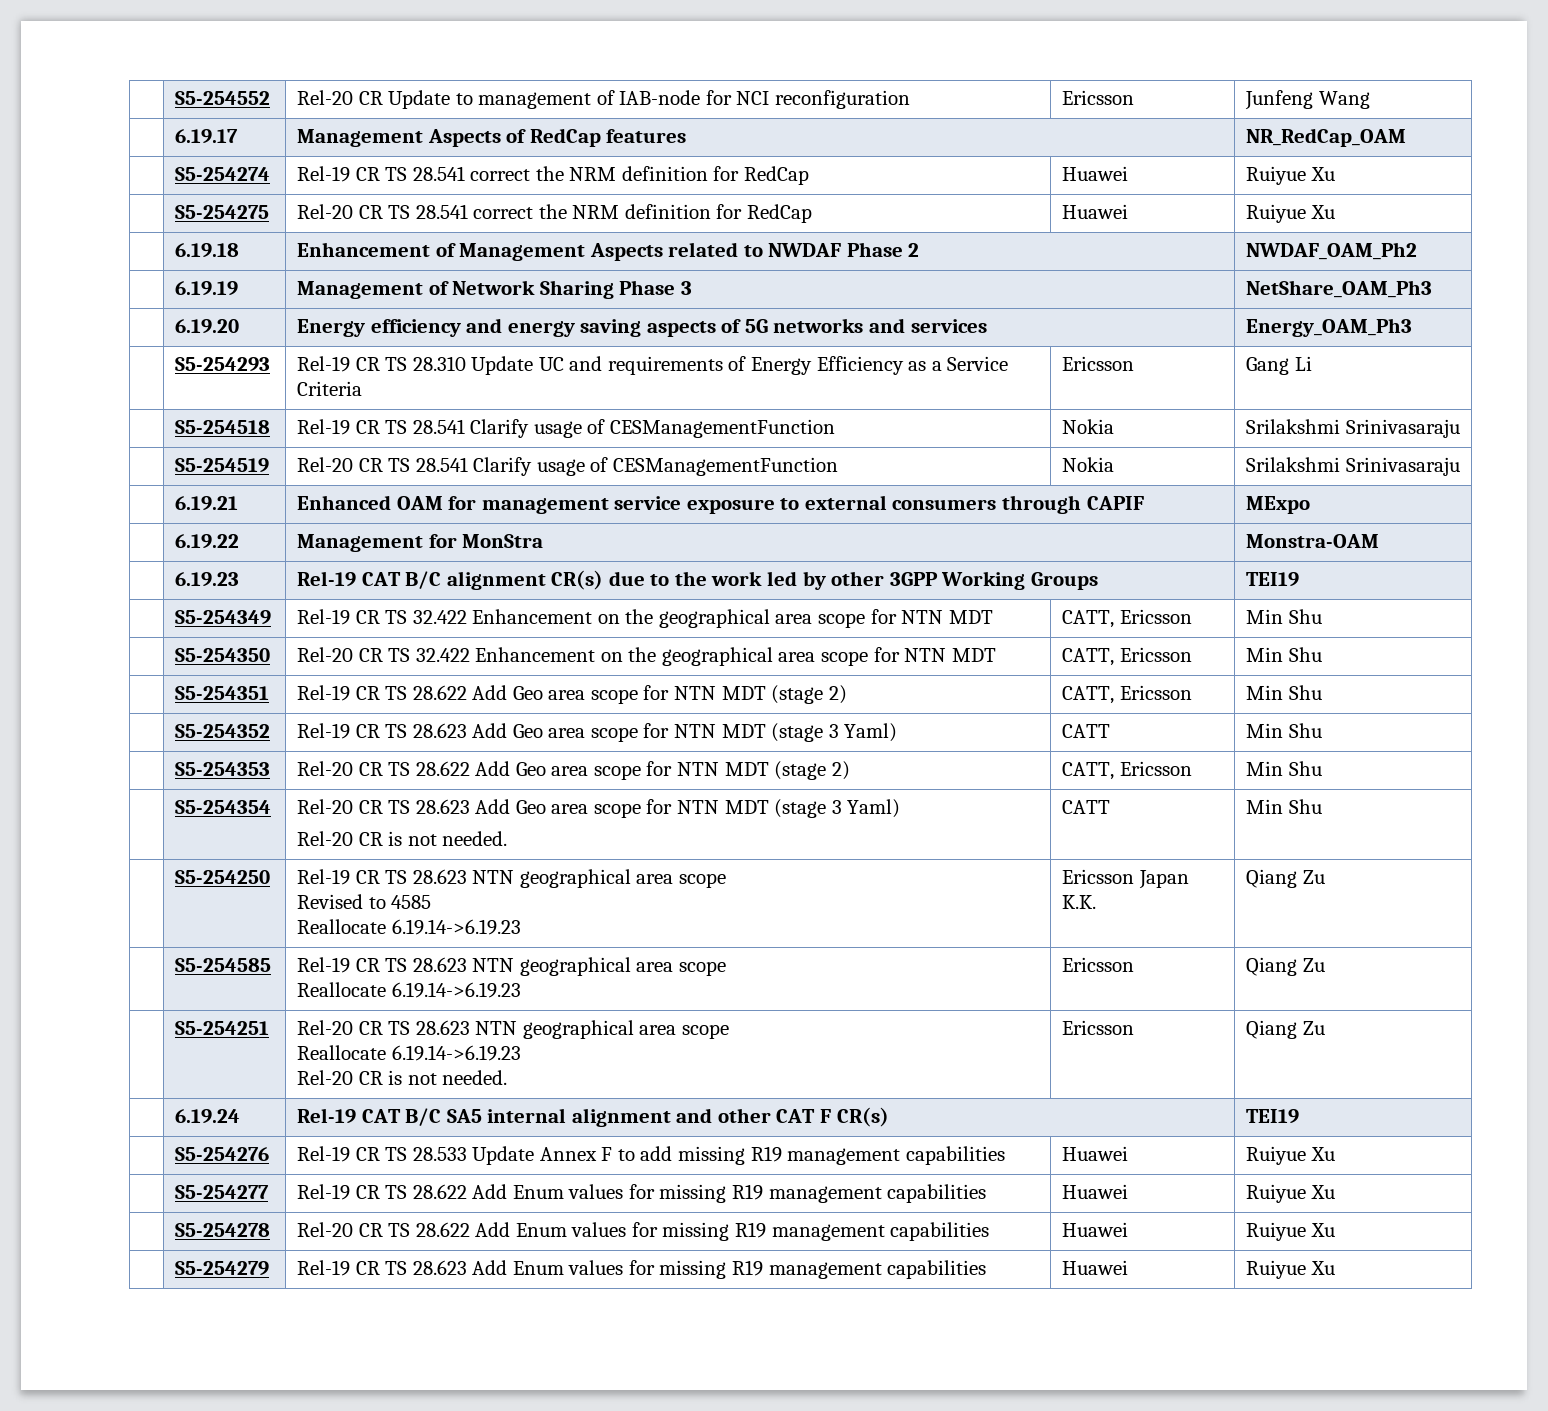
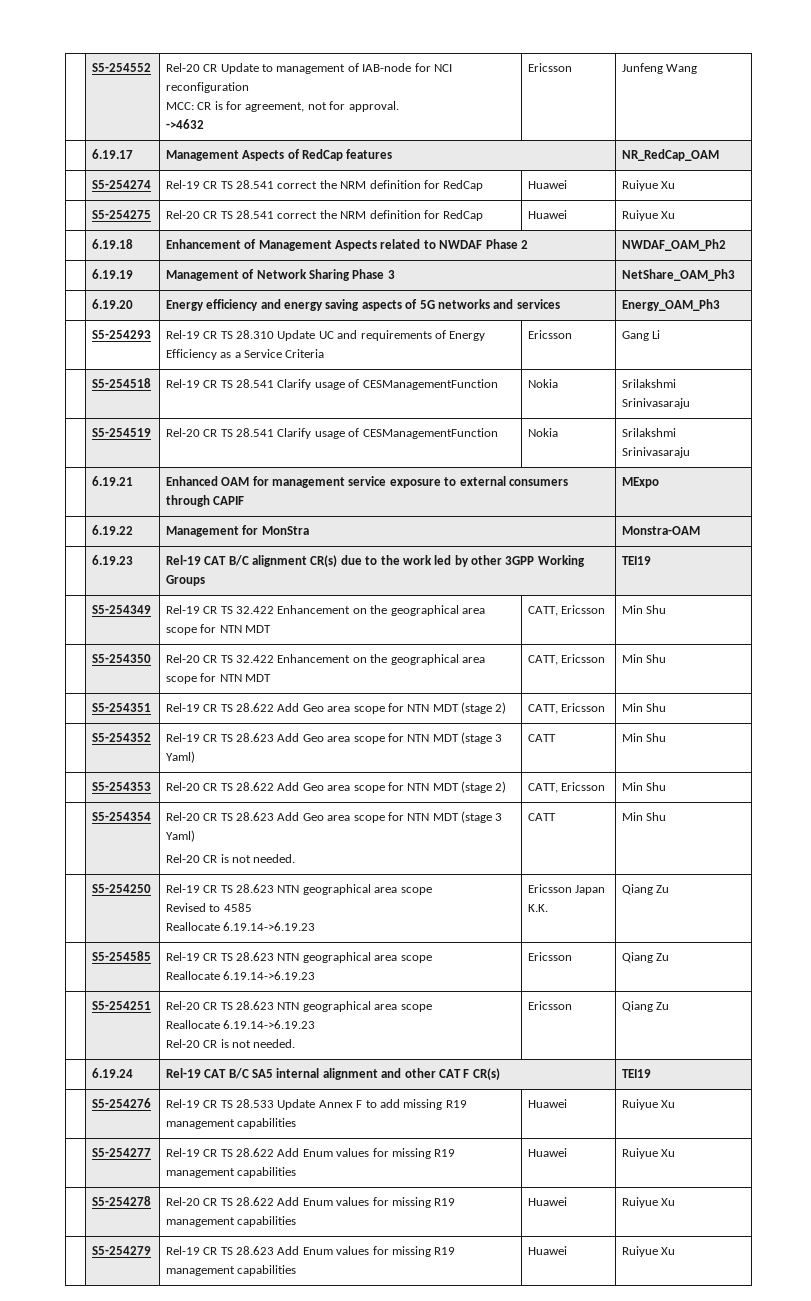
- | S5-254552 | Rel-20 CR Update to management of IAB-node for NCI reconfiguration | Ericsson | Junfeng Wang
+ | S5-254552 | Rel-20 CR Update to management of IAB-node for NCI reconfiguration
+ MCC: CR is for agreement, not for approval.
+ ->4632 | Ericsson | Junfeng Wang

